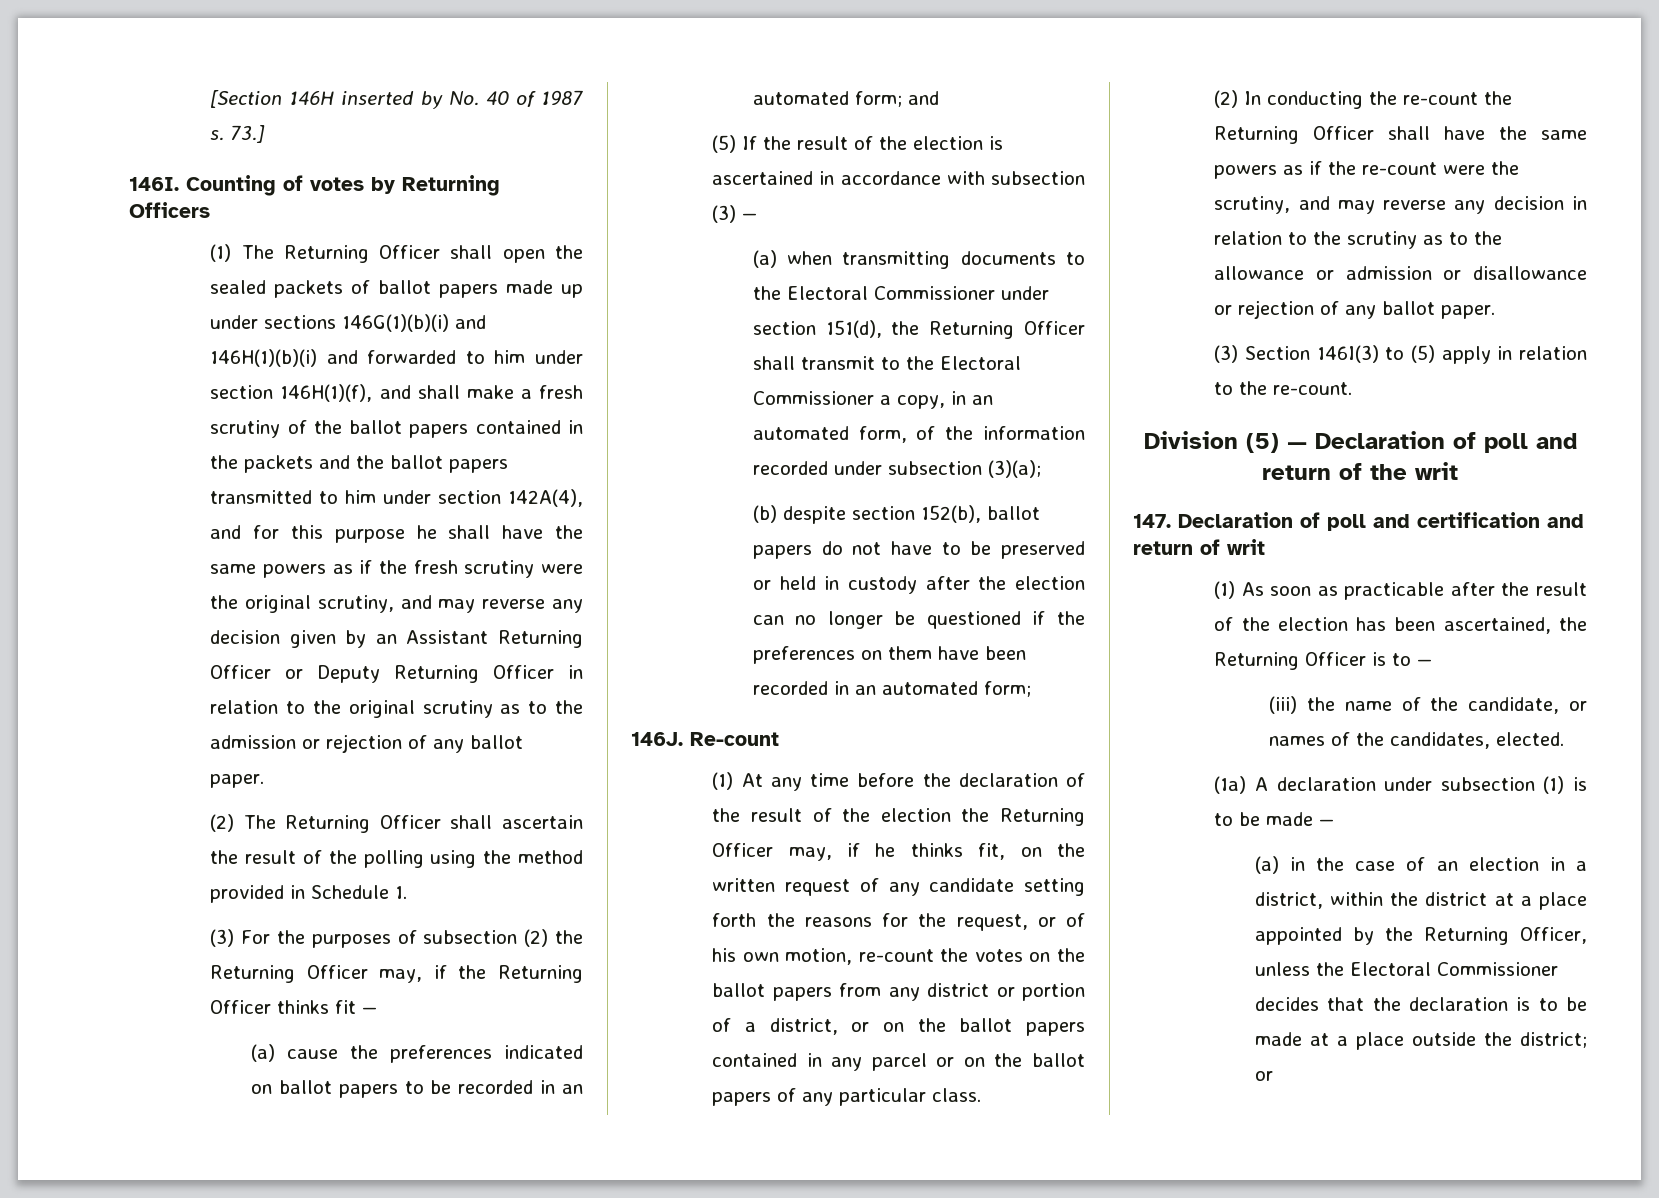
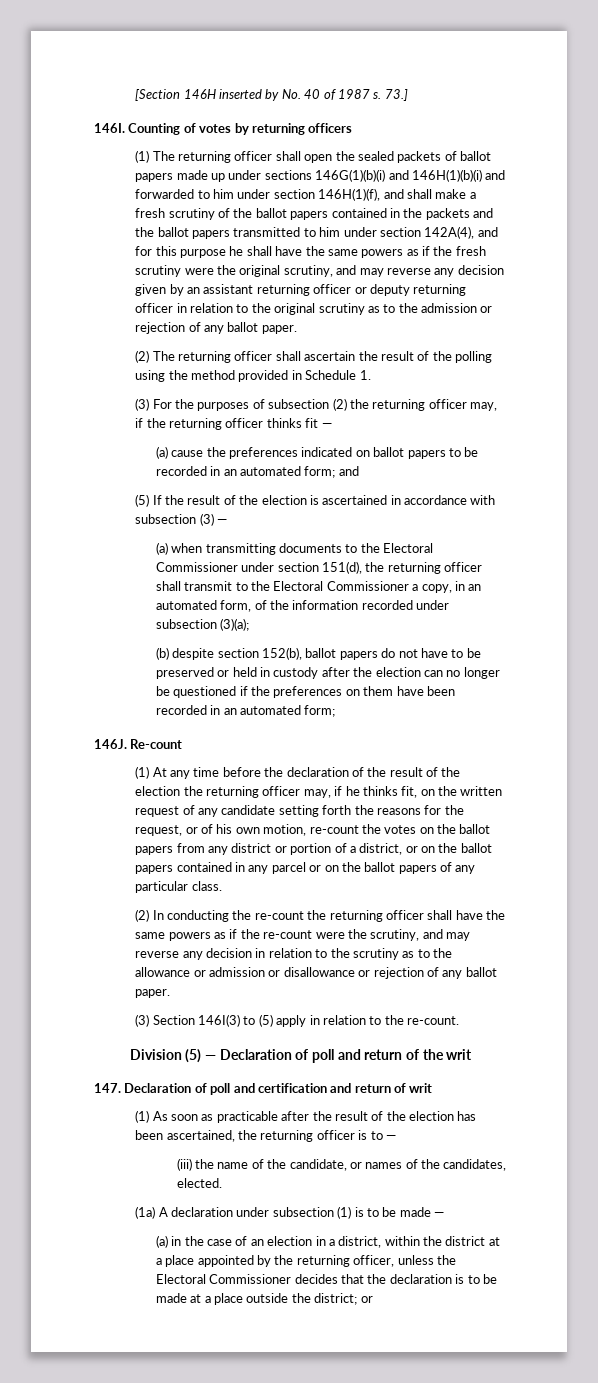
- Counting of votes by Returning Officers
+ Counting of votes by returning officers
- (1) The Returning Officer shall open the sealed packets of ballot papers made up under sections 146G(1)(b)(i) and 146H(1)(b)(i) and forwarded to him under section 146H(1)(f), and shall make a fresh scrutiny of the ballot papers contained in the packets and the ballot papers transmitted to him under section 142A(4), and for this purpose he shall have the same powers as if the fresh scrutiny were the original scrutiny, and may reverse any decision given by an Assistant Returning Officer or Deputy Returning Officer in relation to the original scrutiny as to the admission or rejection of any ballot paper.
+ (1) The returning officer shall open the sealed packets of ballot papers made up under sections 146G(1)(b)(i) and 146H(1)(b)(i) and forwarded to him under section 146H(1)(f), and shall make a fresh scrutiny of the ballot papers contained in the packets and the ballot papers transmitted to him under section 142A(4), and for this purpose he shall have the same powers as if the fresh scrutiny were the original scrutiny, and may reverse any decision given by an assistant returning officer or deputy returning officer in relation to the original scrutiny as to the admission or rejection of any ballot paper.
- (2) The Returning Officer shall ascertain the result of the polling using the method provided in Schedule 1.
+ (2) The returning officer shall ascertain the result of the polling using the method provided in Schedule 1.
- (3) For the purposes of subsection (2) the Returning Officer may, if the Returning Officer thinks fit —
+ (3) For the purposes of subsection (2) the returning officer may, if the returning officer thinks fit —
- (a) when transmitting documents to the Electoral Commissioner under section 151(d), the Returning Officer shall transmit to the Electoral Commissioner a copy, in an automated form, of the information recorded under subsection (3)(a);
+ (a) when transmitting documents to the Electoral Commissioner under section 151(d), the returning officer shall transmit to the Electoral Commissioner a copy, in an automated form, of the information recorded under subsection (3)(a);
- (1) At any time before the declaration of the result of the election the Returning Officer may, if he thinks fit, on the written request of any candidate setting forth the reasons for the request, or of his own motion, re-count the votes on the ballot papers from any district or portion of a district, or on the ballot papers contained in any parcel or on the ballot papers of any particular class.
+ (1) At any time before the declaration of the result of the election the returning officer may, if he thinks fit, on the written request of any candidate setting forth the reasons for the request, or of his own motion, re-count the votes on the ballot papers from any district or portion of a district, or on the ballot papers contained in any parcel or on the ballot papers of any particular class.
- (2) In conducting the re-count the Returning Officer shall have the same powers as if the re-count were the scrutiny, and may reverse any decision in relation to the scrutiny as to the allowance or admission or disallowance or rejection of any ballot paper.
+ (2) In conducting the re-count the returning officer shall have the same powers as if the re-count were the scrutiny, and may reverse any decision in relation to the scrutiny as to the allowance or admission or disallowance or rejection of any ballot paper.
- (1) As soon as practicable after the result of the election has been ascertained, the Returning Officer is to —
+ (1) As soon as practicable after the result of the election has been ascertained, the returning officer is to —
- (a) in the case of an election in a district, within the district at a place appointed by the Returning Officer, unless the Electoral Commissioner decides that the declaration is to be made at a place outside the district; or
+ (a) in the case of an election in a district, within the district at a place appointed by the returning officer, unless the Electoral Commissioner decides that the declaration is to be made at a place outside the district; or

